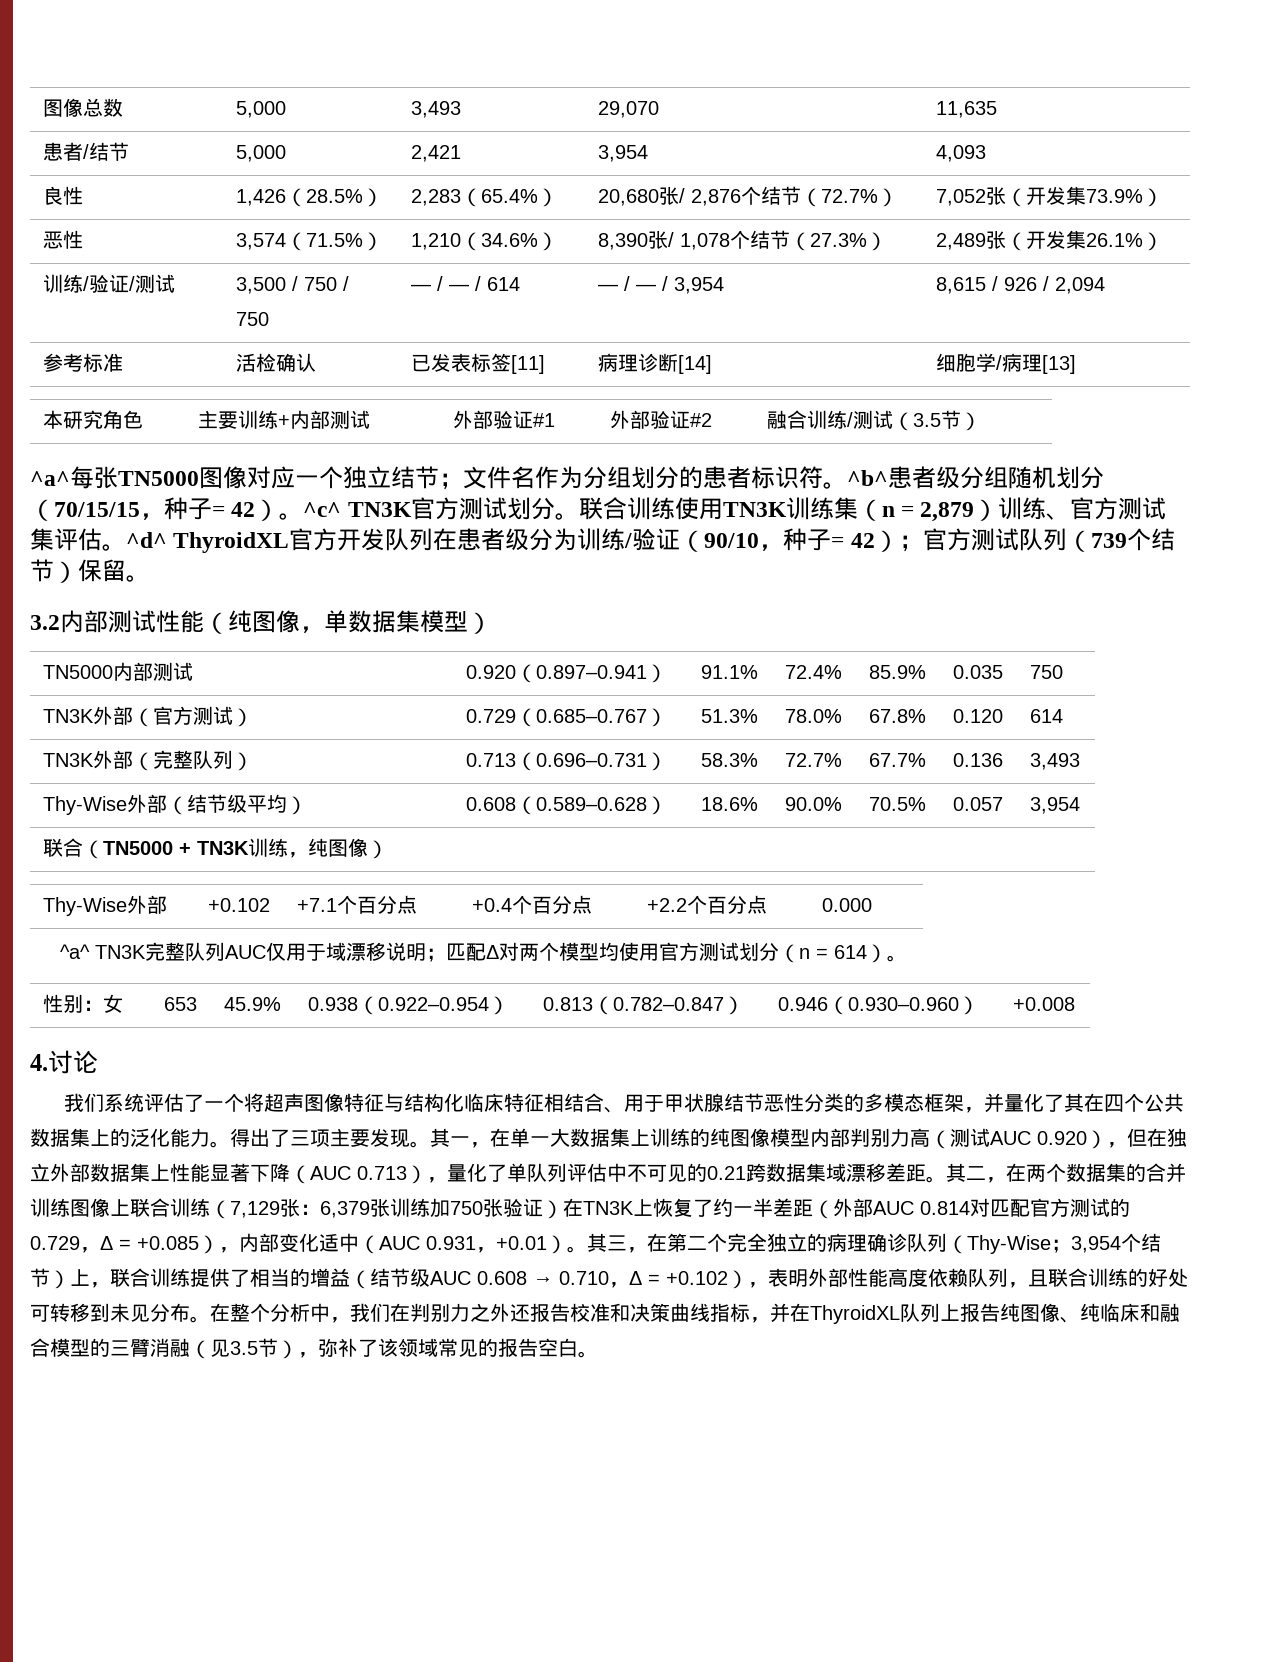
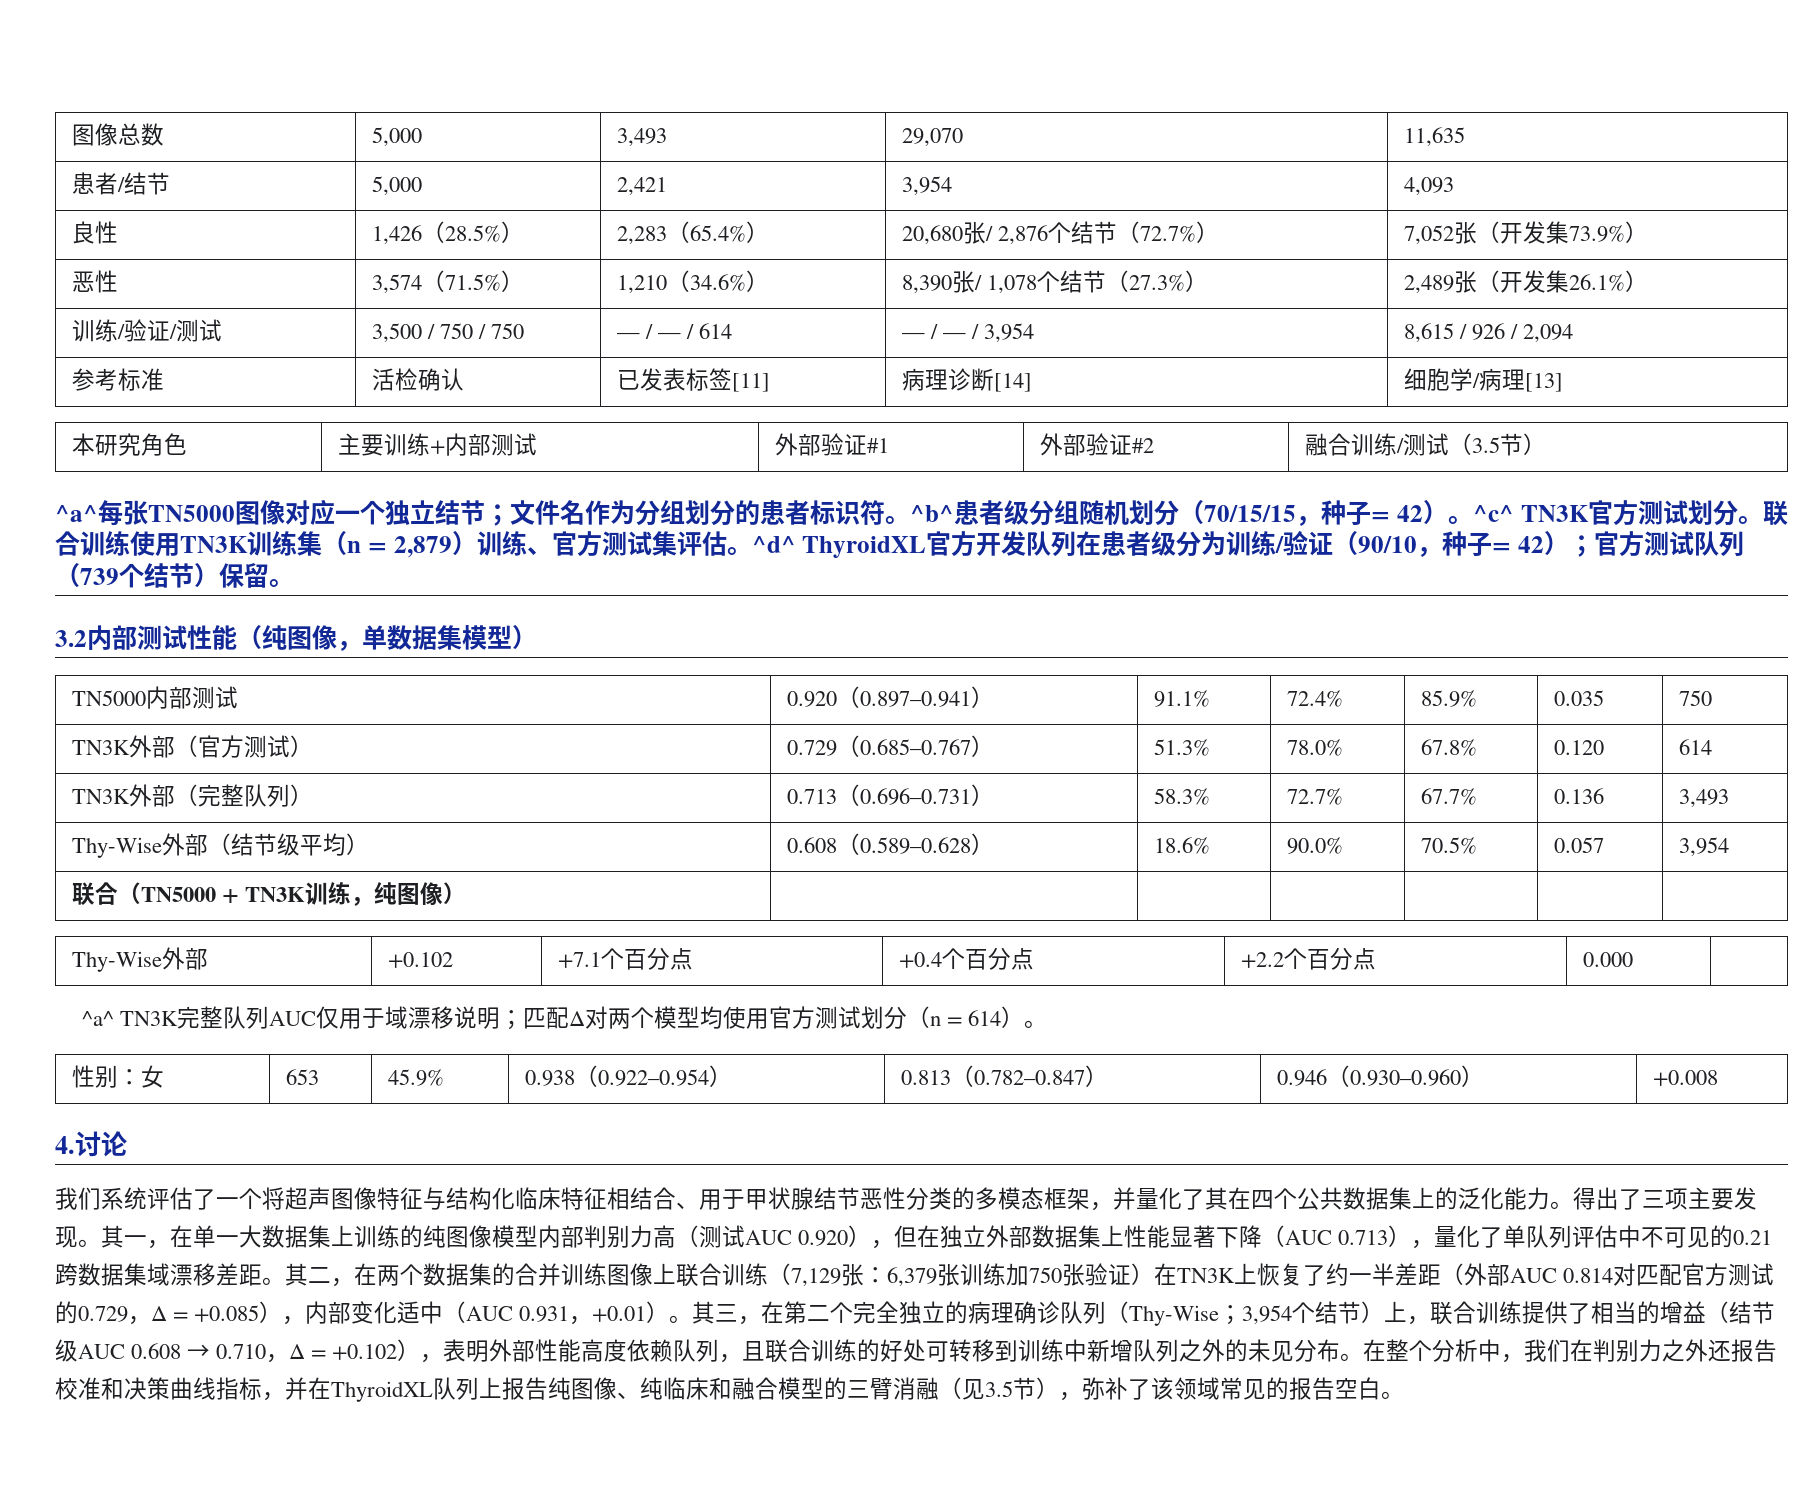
- 其三，在第二个完全独立的病理确诊队列（Thy-Wise；3,954个结节）上，联合训练提供了相当的增益（结节级AUC 0.608 → 0.710，Δ = +0.102），表明外部性能高度依赖队列，且联合训练的好处可转移到未见分布。
+ 其三，在第二个完全独立的病理确诊队列（Thy-Wise；3,954个结节）上，联合训练提供了相当的增益（结节级AUC 0.608 → 0.710，Δ = +0.102），表明外部性能高度依赖队列，且联合训练的好处可转移到训练中新增队列之外的未见分布。

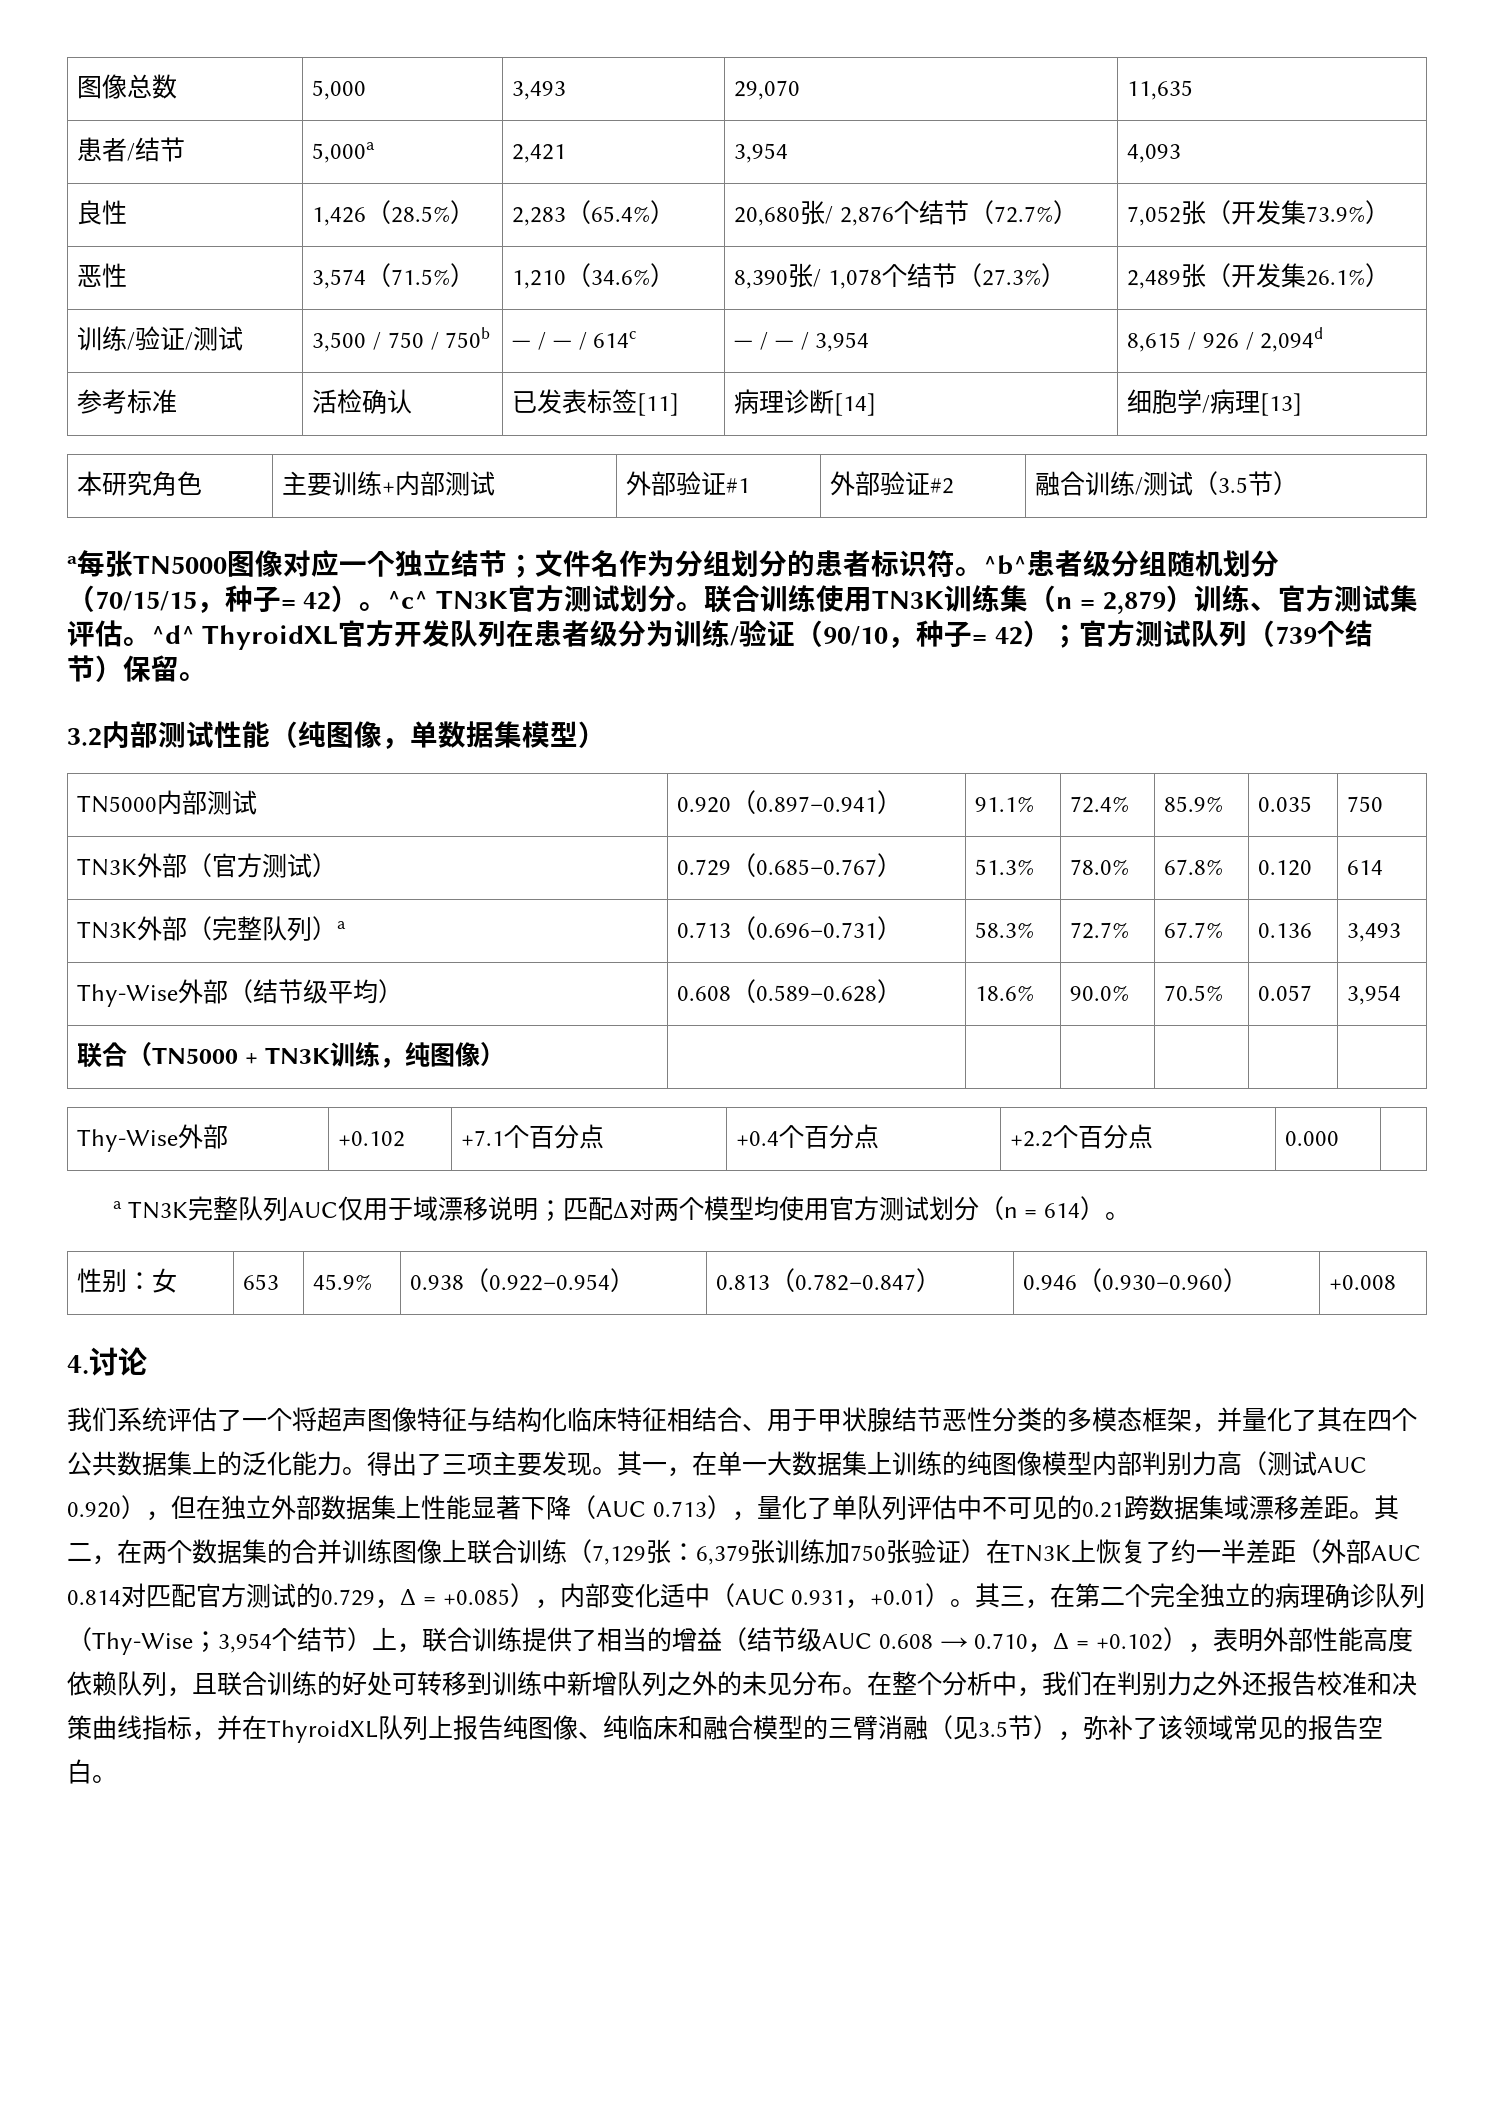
- 患者/结节 | 5,000 | 2,421 | 3,954 | 4,093
+ 患者/结节 | 5,000a | 2,421 | 3,954 | 4,093
- 训练/验证/测试 | 3,500 / 750 / 750 | — / — / 614 | — / — / 3,954 | 8,615 / 926 / 2,094
+ 训练/验证/测试 | 3,500 / 750 / 750b | — / — / 614c | — / — / 3,954 | 8,615 / 926 / 2,094d
- ^a^每张TN5000图像对应一个独立结节；文件名作为分组划分的患者标识符。
+ a每张TN5000图像对应一个独立结节；文件名作为分组划分的患者标识符。
- TN3K外部（完整队列） | 0.713（0.696–0.731） | 58.3% | 72.7% | 67.7% | 0.136 | 3,493
+ TN3K外部（完整队列）a | 0.713（0.696–0.731） | 58.3% | 72.7% | 67.7% | 0.136 | 3,493
- ^a^ TN3K完整队列AUC仅用于域漂移说明；匹配Δ对两个模型均使用官方测试划分（n = 614）。
+ a TN3K完整队列AUC仅用于域漂移说明；匹配Δ对两个模型均使用官方测试划分（n = 614）。

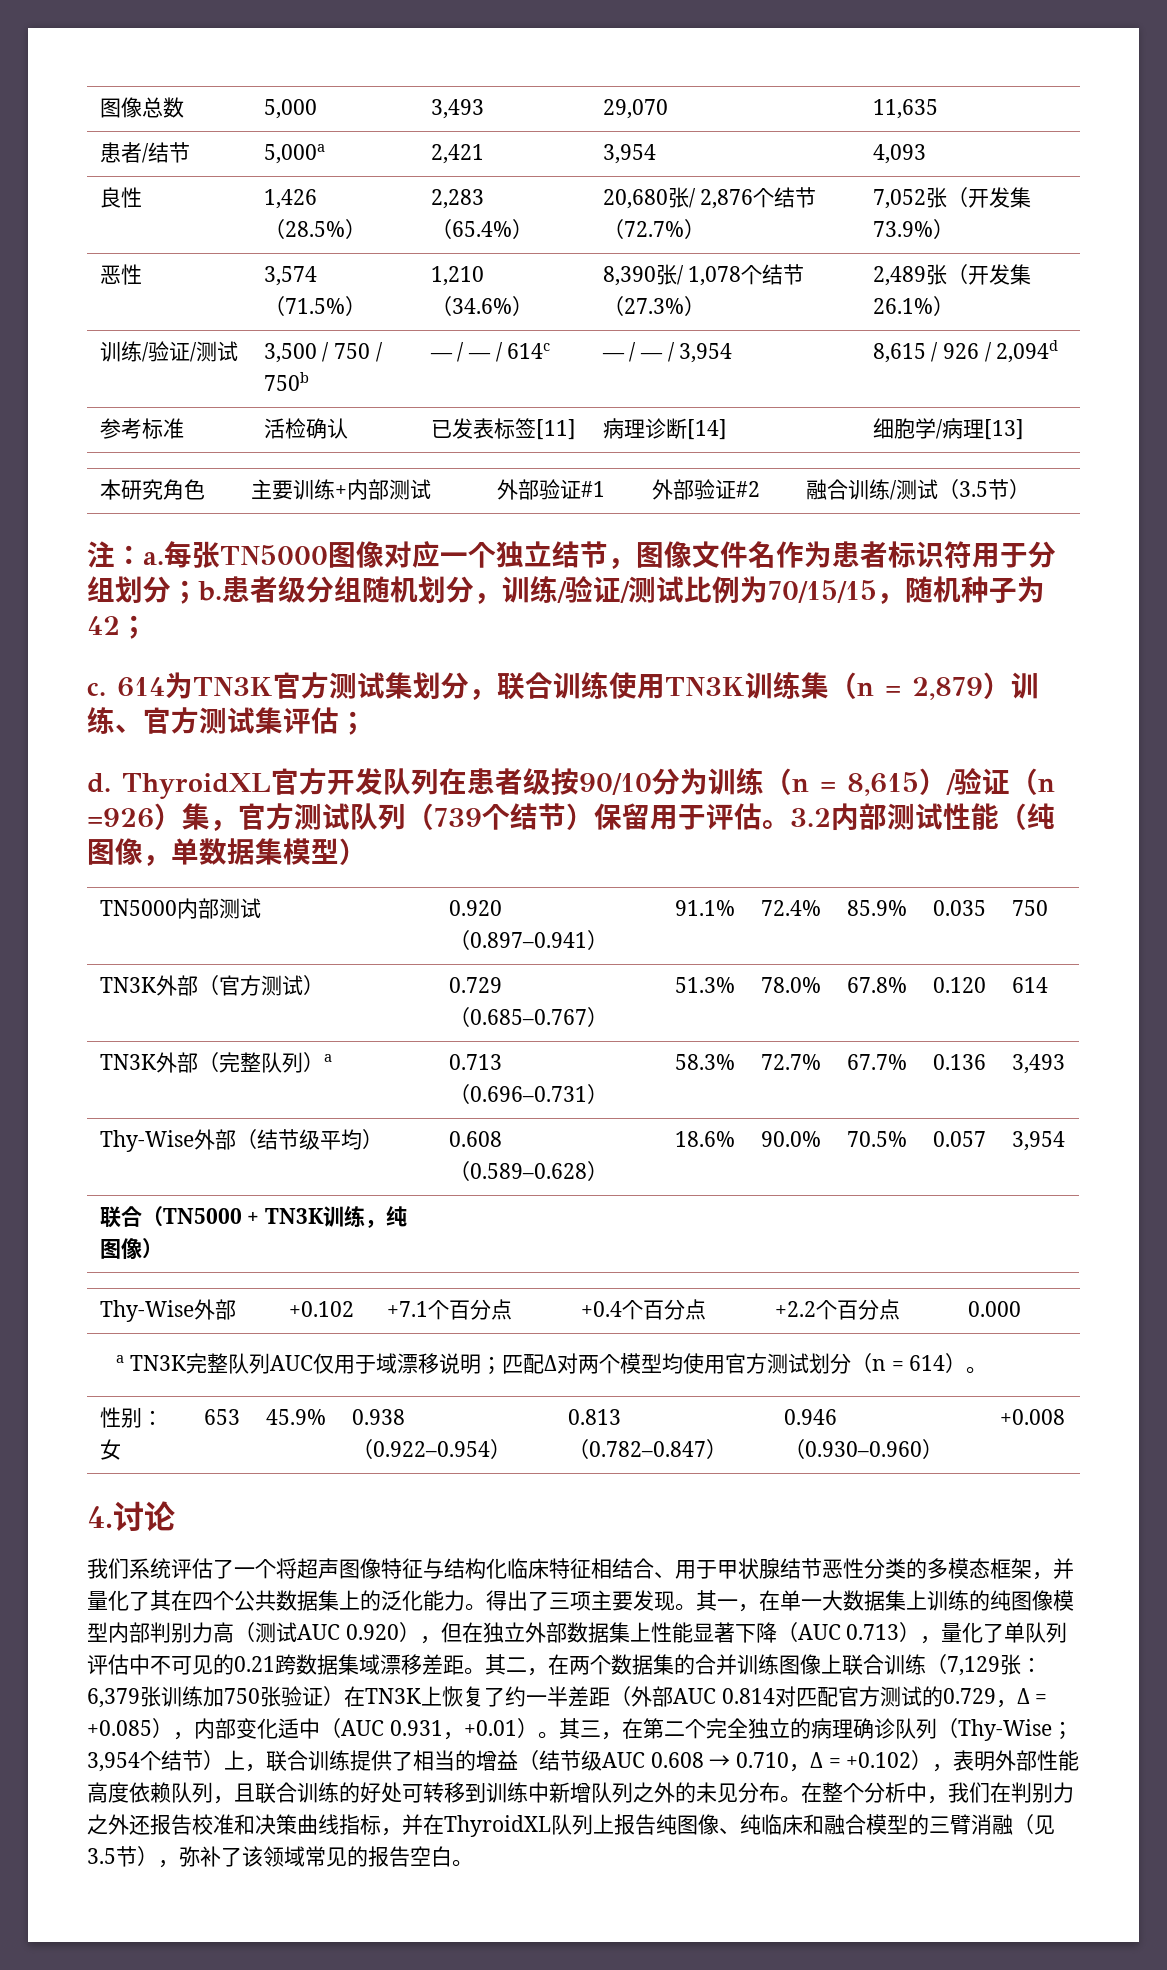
- a每张TN5000图像对应一个独立结节；文件名作为分组划分的患者标识符。^b^患者级分组随机划分（70/15/15，种子= 42）。^c^ TN3K官方测试划分。联合训练使用TN3K训练集（n = 2,879）训练、官方测试集评估。^d^ ThyroidXL官方开发队列在患者级分为训练/验证（90/10，种子= 42）；官方测试队列（739个结节）保留。
- 3.2内部测试性能（纯图像，单数据集模型）
+ 注：a.每张TN5000图像对应一个独立结节，图像文件名作为患者标识符用于分组划分；b.患者级分组随机划分，训练/验证/测试比例为70/15/15，随机种子为42；
+ c. 614为TN3K官方测试集划分，联合训练使用TN3K训练集（n = 2,879）训练、官方测试集评估；
+ d. ThyroidXL官方开发队列在患者级按90/10分为训练（n = 8,615）/验证（n =926）集，官方测试队列（739个结节）保留用于评估。3.2内部测试性能（纯图像，单数据集模型）

